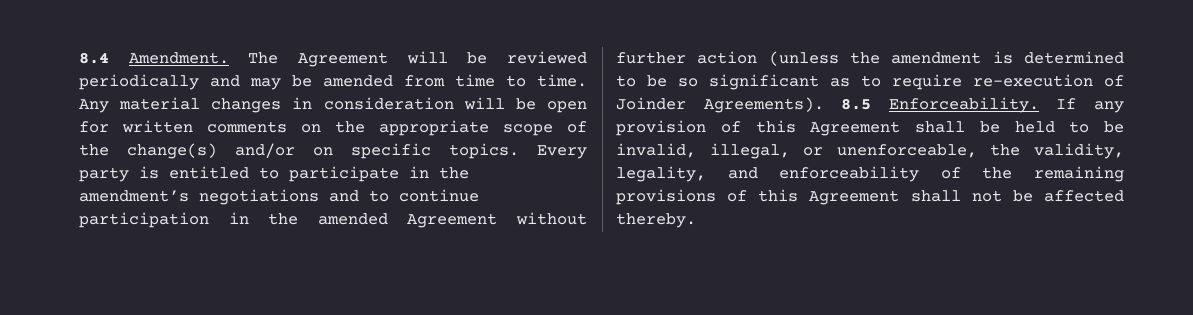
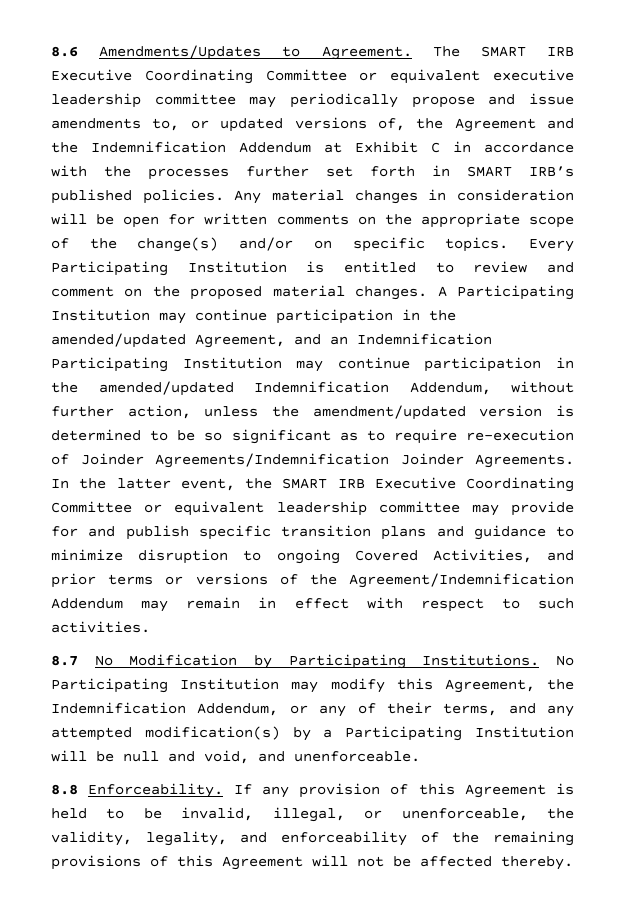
- 8.4 Amendment. The Agreement will be reviewed periodically and may be amended from time to time.
+ 8.6 Amendments/Updates to Agreement. The SMART IRB Executive Coordinating Committee or equivalent executive leadership committee may periodically propose and issue amendments to, or updated versions of, the Agreement and the Indemnification Addendum at Exhibit C in accordance with the processes further set forth in SMART IRB’s published policies.
- Every party is entitled to participate in the amendment’s negotiations and to continue participation in the amended Agreement without further action (unless the amendment is determined to be so significant as to require re-execution of Joinder Agreements). 8.5 Enforceability.
+ Every Participating Institution is entitled to review and comment on the proposed material changes. A Participating Institution may continue participation in the amended/updated Agreement, and an Indemnification Participating Institution may continue participation in the amended/updated Indemnification Addendum, without further action, unless the amendment/updated version is determined to be so significant as to require re-execution of Joinder Agreements/Indemnification Joinder Agreements. In the latter event, the SMART IRB Executive Coordinating Committee or equivalent leadership committee may provide for and publish specific transition plans and guidance to minimize disruption to ongoing Covered Activities, and prior terms or versions of the Agreement/Indemnification Addendum may remain in effect with respect to such activities.
+ 8.7 No Modification by Participating Institutions. No Participating Institution may modify this Agreement, the Indemnification Addendum, or any of their terms, and any attempted modification(s) by a Participating Institution will be null and void, and unenforceable.
+ 8.8 Enforceability.
- If any provision of this Agreement shall be held to be invalid, illegal, or unenforceable, the validity, legality, and enforceability of the remaining provisions of this Agreement shall not be affected thereby.
+ If any provision of this Agreement is held to be invalid, illegal, or unenforceable, the validity, legality, and enforceability of the remaining provisions of this Agreement will not be affected thereby.

